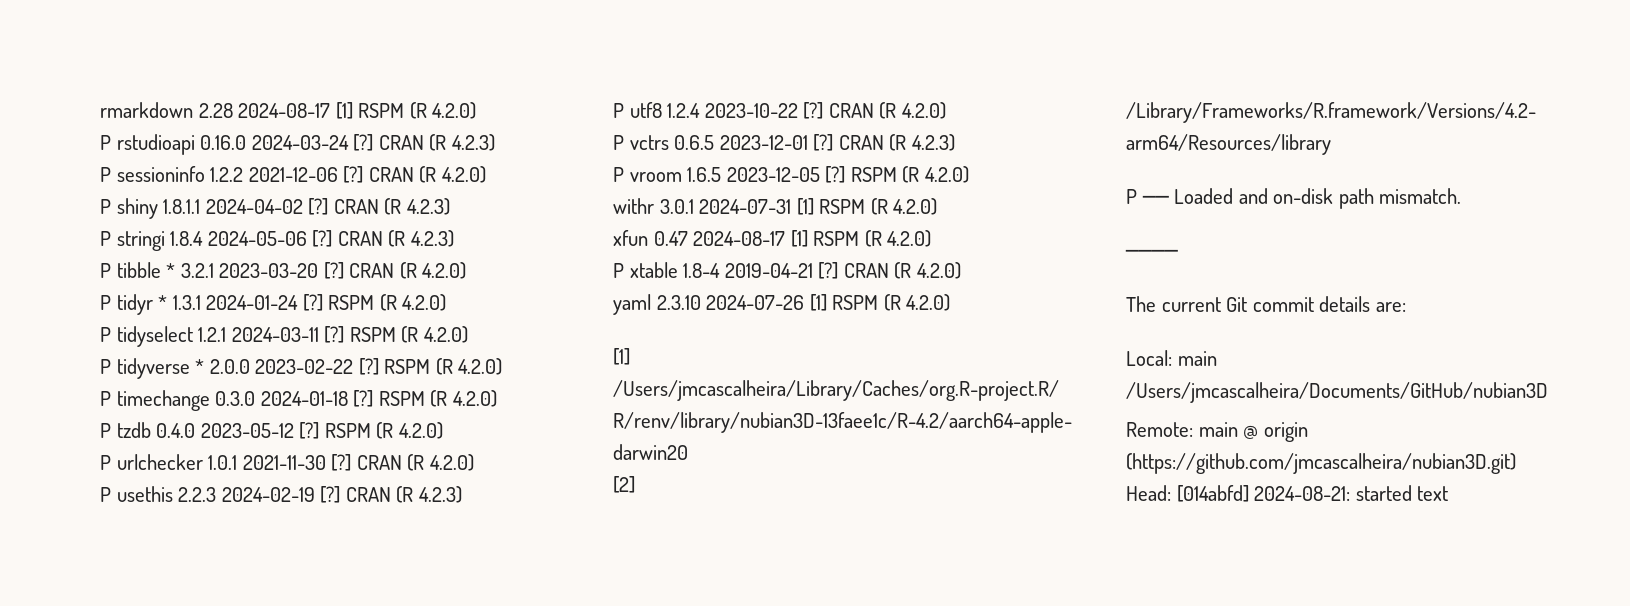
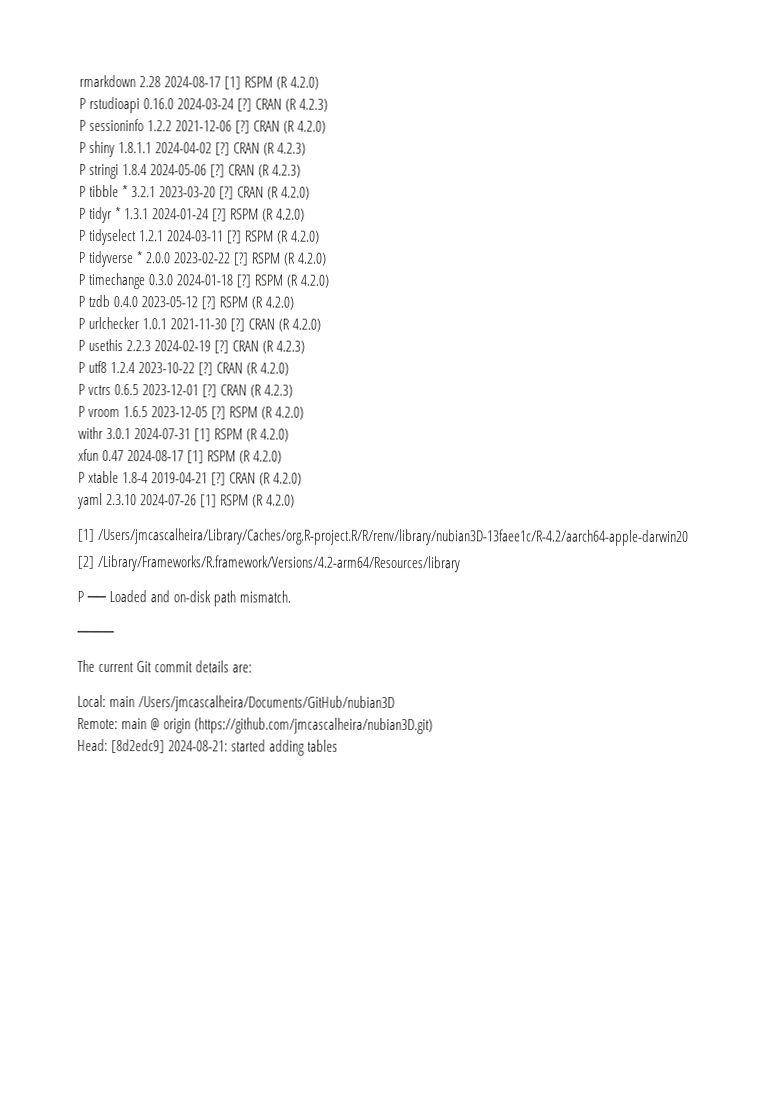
- Head: [014abfd] 2024-08-21: started text
+ Head: [8d2edc9] 2024-08-21: started adding tables

